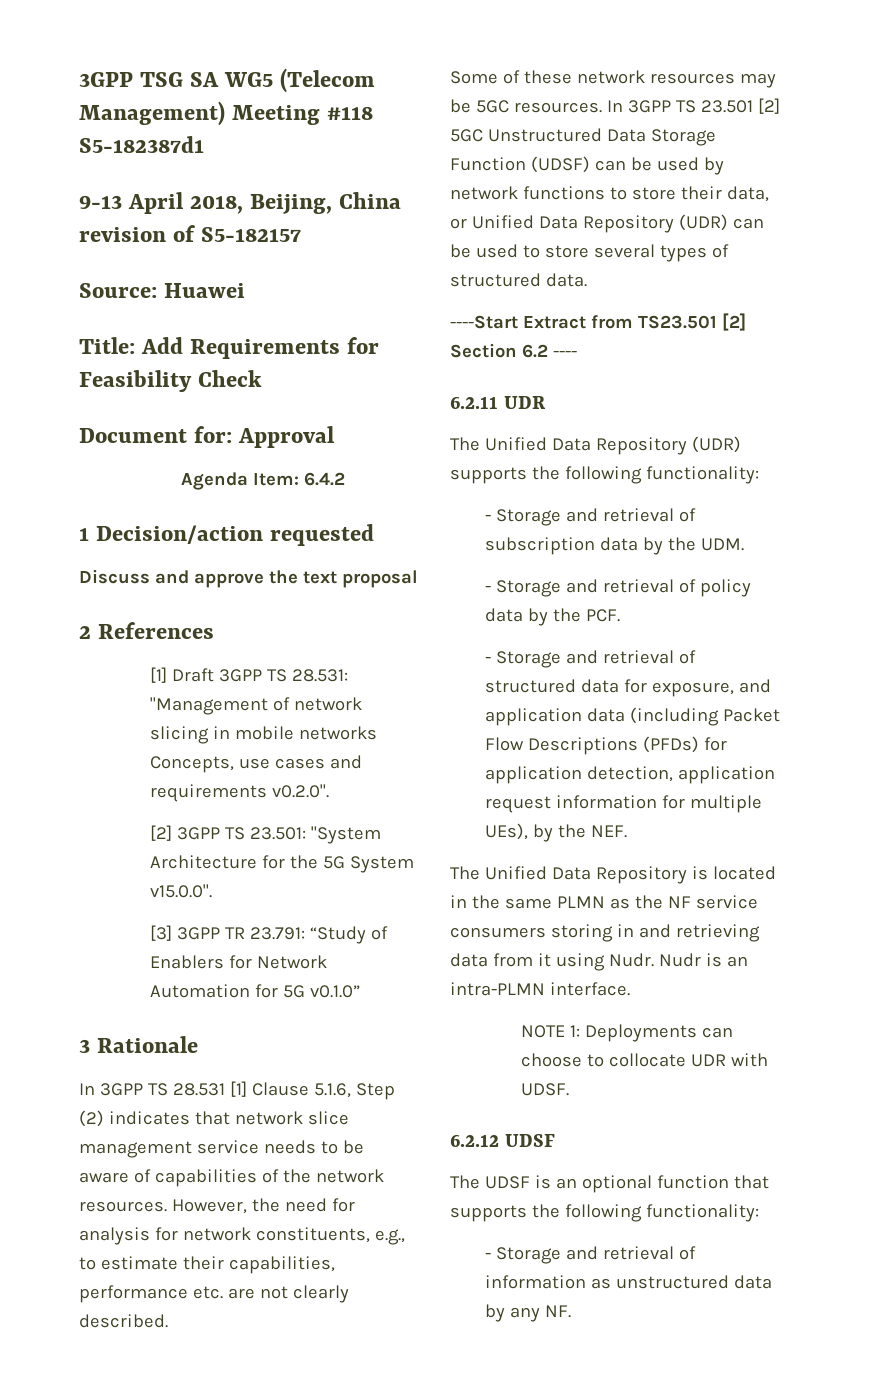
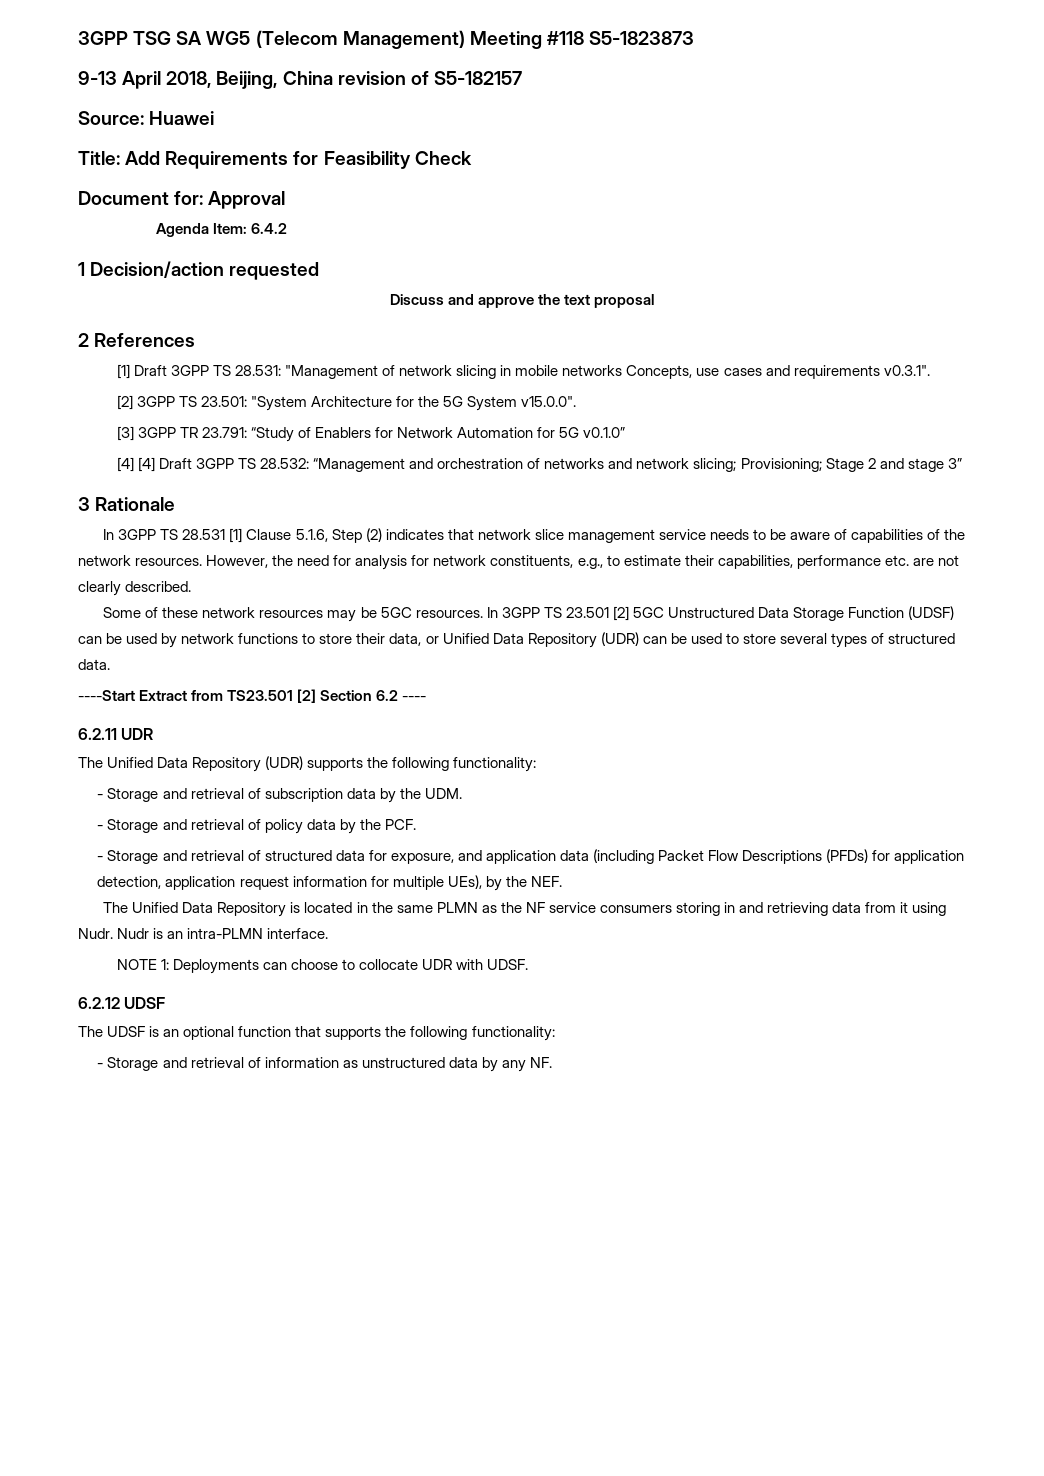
- 3GPP TSG SA WG5 (Telecom Management) Meeting #118 S5-182387d1
+ 3GPP TSG SA WG5 (Telecom Management) Meeting #118 S5-1823873
- [1] Draft 3GPP TS 28.531: "Management of network slicing in mobile networks Concepts, use cases and requirements v0.2.0".
+ [1] Draft 3GPP TS 28.531: "Management of network slicing in mobile networks Concepts, use cases and requirements v0.3.1".
+ [4] [4] Draft 3GPP TS 28.532: “Management and orchestration of networks and network slicing; Provisioning; Stage 2 and stage 3”

